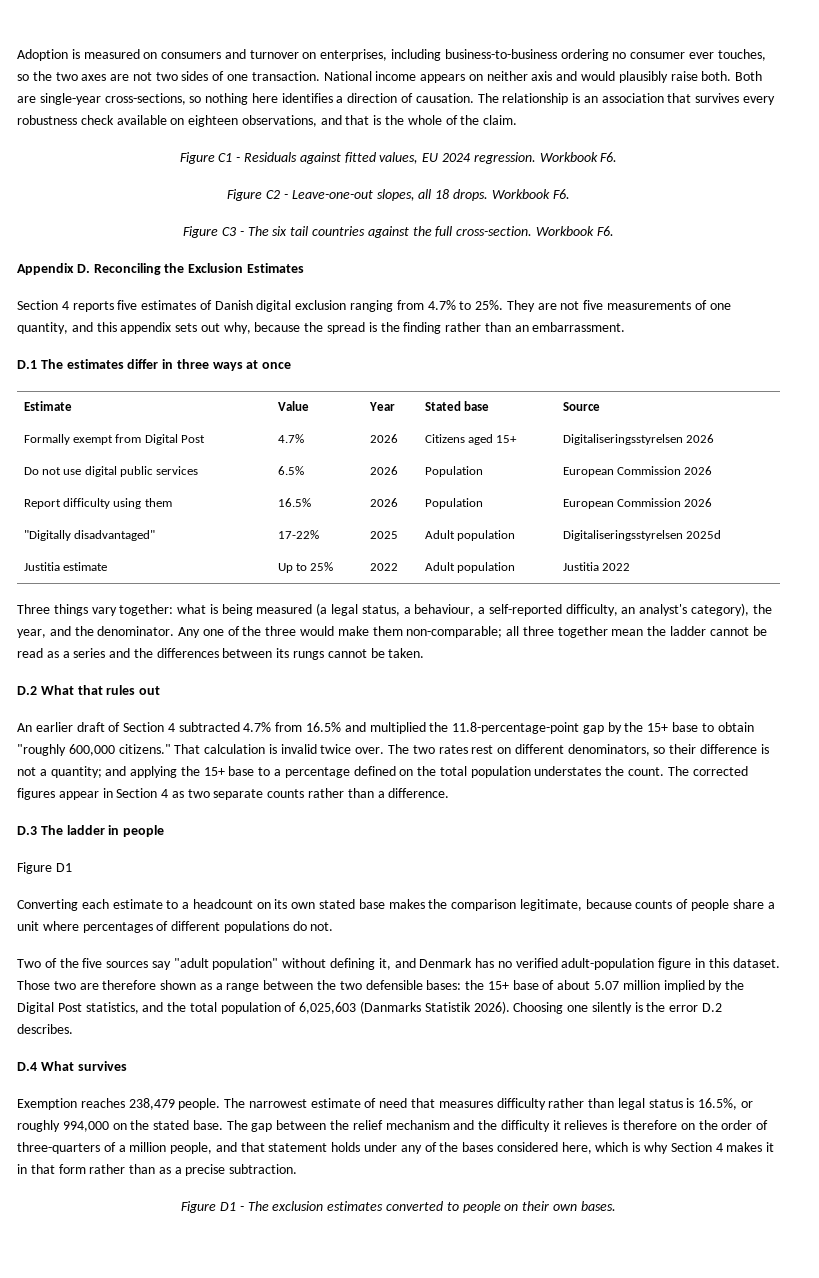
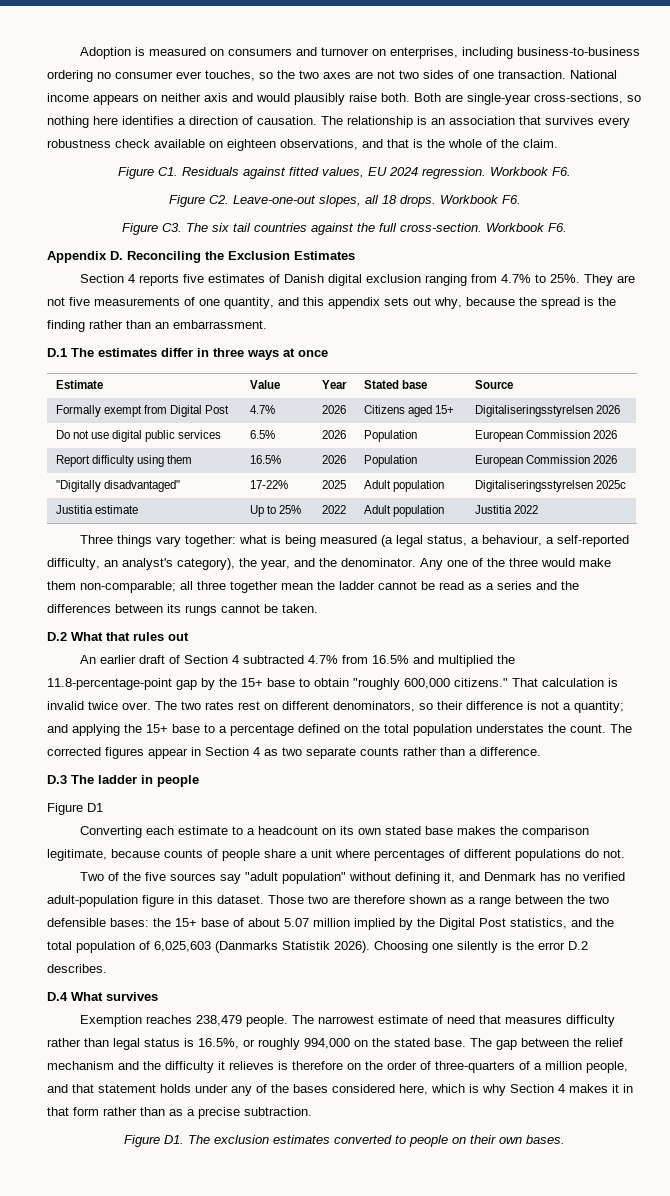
- Figure C1 - Residuals against fitted values, EU 2024 regression.
+ Figure C1. Residuals against fitted values, EU 2024 regression.
- Figure C2 - Leave-one-out slopes, all 18 drops.
+ Figure C2. Leave-one-out slopes, all 18 drops.
- Figure C3 - The six tail countries against the full cross-section.
+ Figure C3. The six tail countries against the full cross-section.
- "Digitally disadvantaged" | 17-22% | 2025 | Adult population | Digitaliseringsstyrelsen 2025d
+ "Digitally disadvantaged" | 17-22% | 2025 | Adult population | Digitaliseringsstyrelsen 2025c
- Figure D1 - The exclusion estimates converted to people on their own bases.
+ Figure D1. The exclusion estimates converted to people on their own bases.

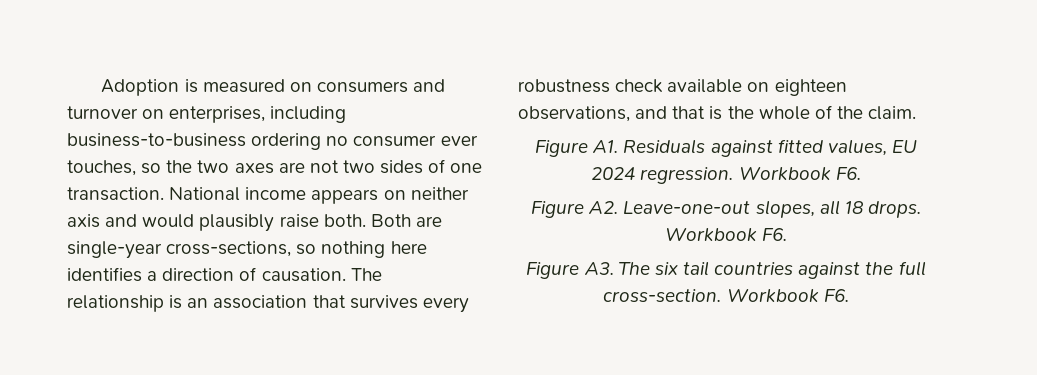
- Figure C1. Residuals against fitted values, EU 2024 regression.
+ Figure A1. Residuals against fitted values, EU 2024 regression.
- Figure C2. Leave-one-out slopes, all 18 drops.
+ Figure A2. Leave-one-out slopes, all 18 drops.
- Figure C3. The six tail countries against the full cross-section.
+ Figure A3. The six tail countries against the full cross-section.
- Appendix D. Reconciling the Exclusion Estimates
- Section 4 reports five estimates of Danish digital exclusion ranging from 4.7% to 25%. They are not five measurements of one quantity, and this appendix sets out why, because the spread is the finding rather than an embarrassment.
- D.1 The estimates differ in three ways at once
- Estimate | Value | Year | Stated base | Source
- Formally exempt from Digital Post | 4.7% | 2026 | Citizens aged 15+ | Digitaliseringsstyrelsen 2026
- Do not use digital public services | 6.5% | 2026 | Population | European Commission 2026
- Report difficulty using them | 16.5% | 2026 | Population | European Commission 2026
- "Digitally disadvantaged" | 17-22% | 2025 | Adult population | Digitaliseringsstyrelsen 2025c
- Justitia estimate | Up to 25% | 2022 | Adult population | Justitia 2022
- Three things vary together: what is being measured (a legal status, a behaviour, a self-reported difficulty, an analyst's category), the year, and the denominator. Any one of the three would make them non-comparable; all three together mean the ladder cannot be read as a series and the differences between its rungs cannot be taken.
- D.2 What that rules out
- An earlier draft of Section 4 subtracted 4.7% from 16.5% and multiplied the 11.8-percentage-point gap by the 15+ base to obtain "roughly 600,000 citizens." That calculation is invalid twice over. The two rates rest on different denominators, so their difference is not a quantity; and applying the 15+ base to a percentage defined on the total population understates the count. The corrected figures appear in Section 4 as two separate counts rather than a difference.
- D.3 The ladder in people
- Figure D1
- Converting each estimate to a headcount on its own stated base makes the comparison legitimate, because counts of people share a unit where percentages of different populations do not.
- Two of the five sources say "adult population" without defining it, and Denmark has no verified adult-population figure in this dataset. Those two are therefore shown as a range between the two defensible bases: the 15+ base of about 5.07 million implied by the Digital Post statistics, and the total population of 6,025,603 (Danmarks Statistik 2026). Choosing one silently is the error D.2 describes.
- D.4 What survives
- Exemption reaches 238,479 people. The narrowest estimate of need that measures difficulty rather than legal status is 16.5%, or roughly 994,000 on the stated base. The gap between the relief mechanism and the difficulty it relieves is therefore on the order of three-quarters of a million people, and that statement holds under any of the bases considered here, which is why Section 4 makes it in that form rather than as a precise subtraction.
- Figure D1. The exclusion estimates converted to people on their own bases.

